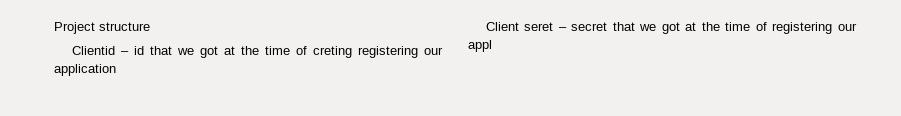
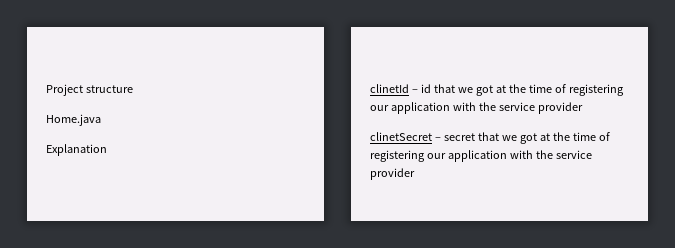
- Clientid – id that we got at the time of creting registering our application
- Client seret – secret that we got at the time of registering our appl
+ Home.java
+ Explanation
+ clinetId – id that we got at the time of registering our application with the service provider
+ clinetSecret – secret that we got at the time of registering our application with the service provider

